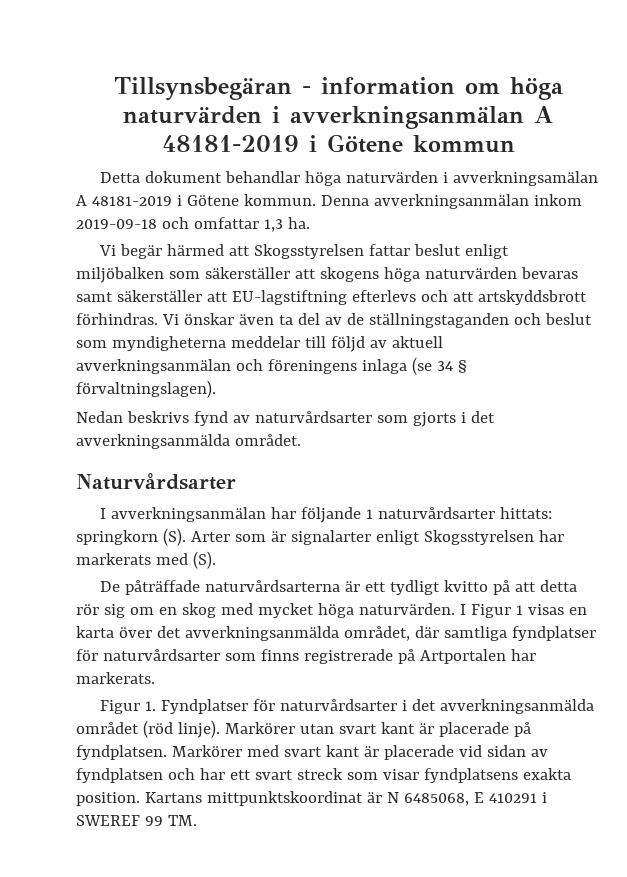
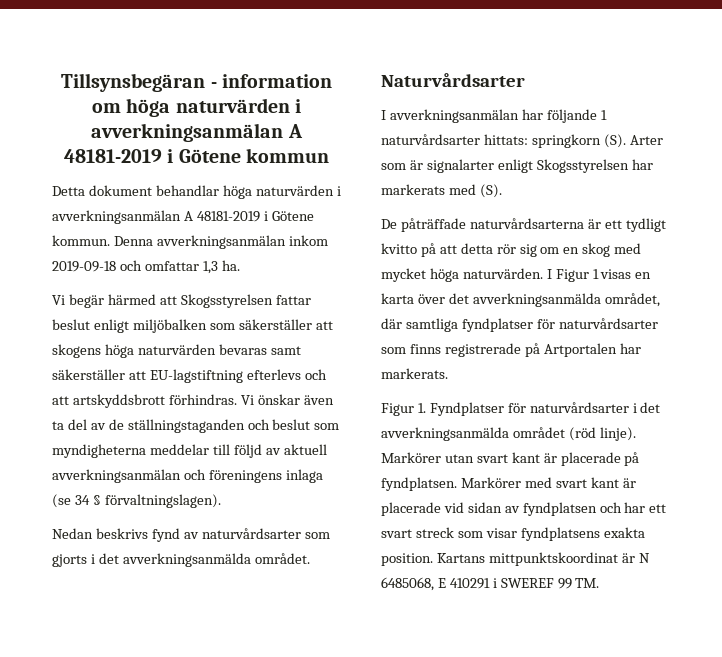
- Detta dokument behandlar höga naturvärden i avverkningsamälan A 48181-2019 i Götene kommun.
+ Detta dokument behandlar höga naturvärden i avverkningsanmälan A 48181-2019 i Götene kommun.

